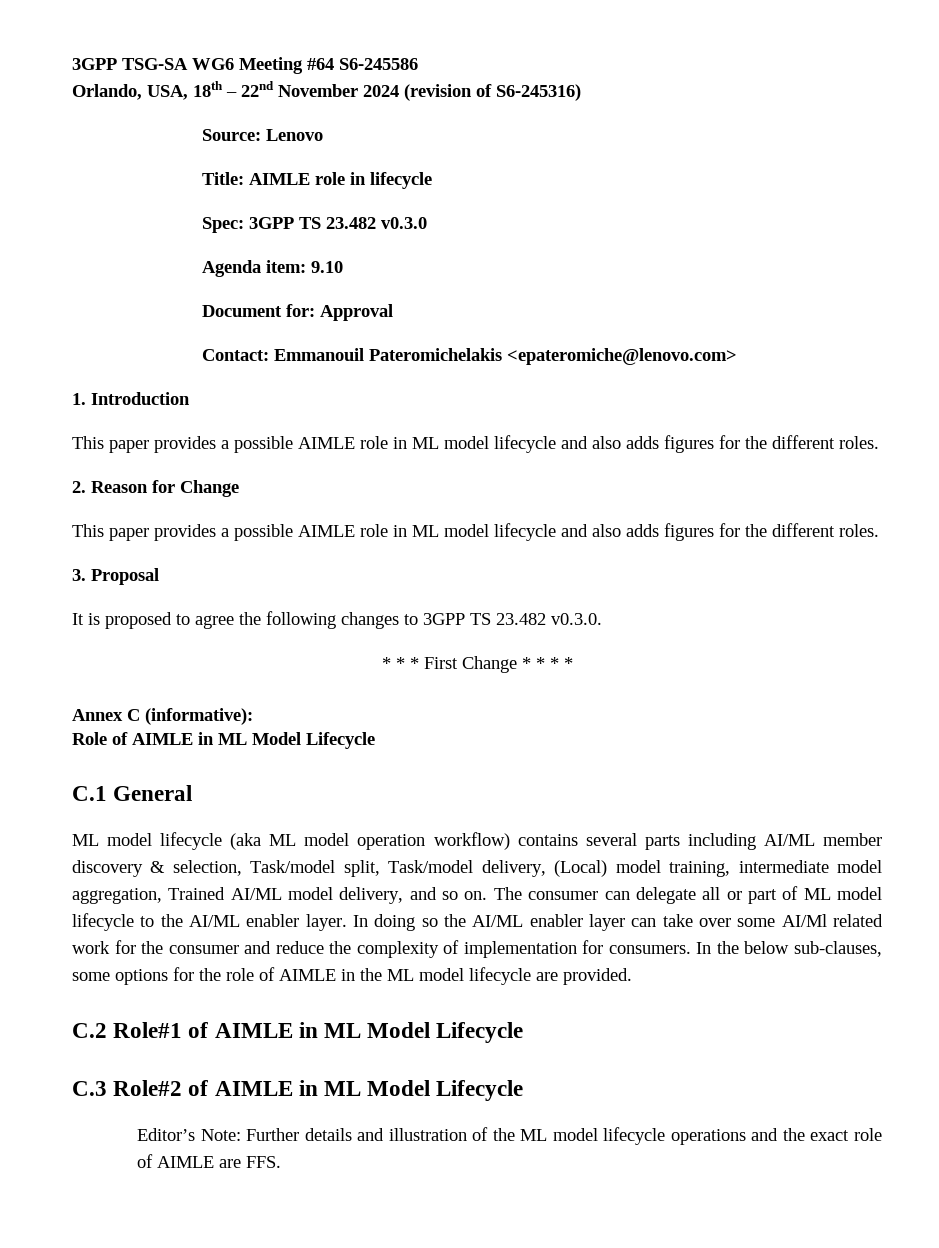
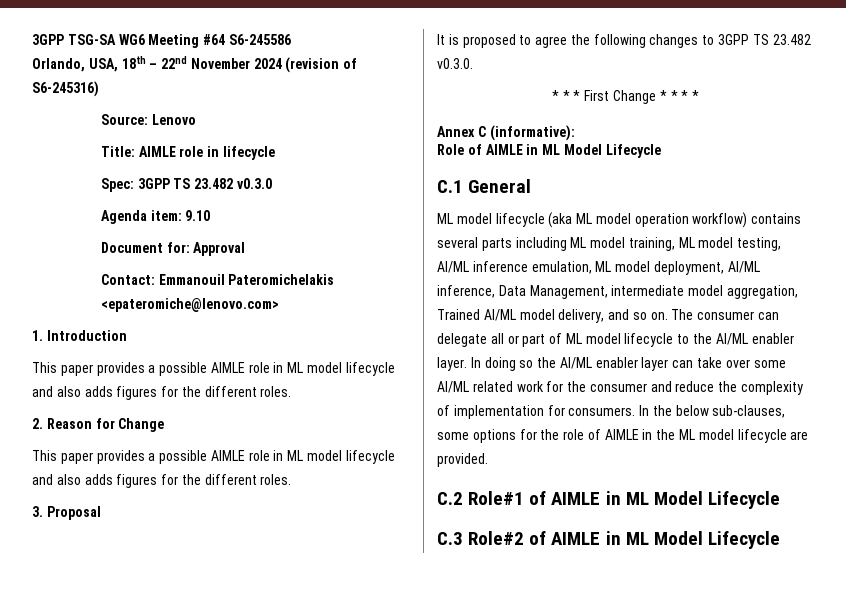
- ML model lifecycle (aka ML model operation workflow) contains several parts including AI/ML member discovery & selection, Task/model split, Task/model delivery, (Local) model training, intermediate model aggregation, Trained AI/ML model delivery, and so on.
+ ML model lifecycle (aka ML model operation workflow) contains several parts including ML model training, ML model testing, AI/ML inference emulation, ML model deployment, AI/ML inference, Data Management, intermediate model aggregation, Trained AI/ML model delivery, and so on.
- In doing so the AI/ML enabler layer can take over some AI/Ml related work for the consumer and reduce the complexity of implementation for consumers.
+ In doing so the AI/ML enabler layer can take over some AI/ML related work for the consumer and reduce the complexity of implementation for consumers.
- Editor’s Note: Further details and illustration of the ML model lifecycle operations and the exact role of AIMLE are FFS.

